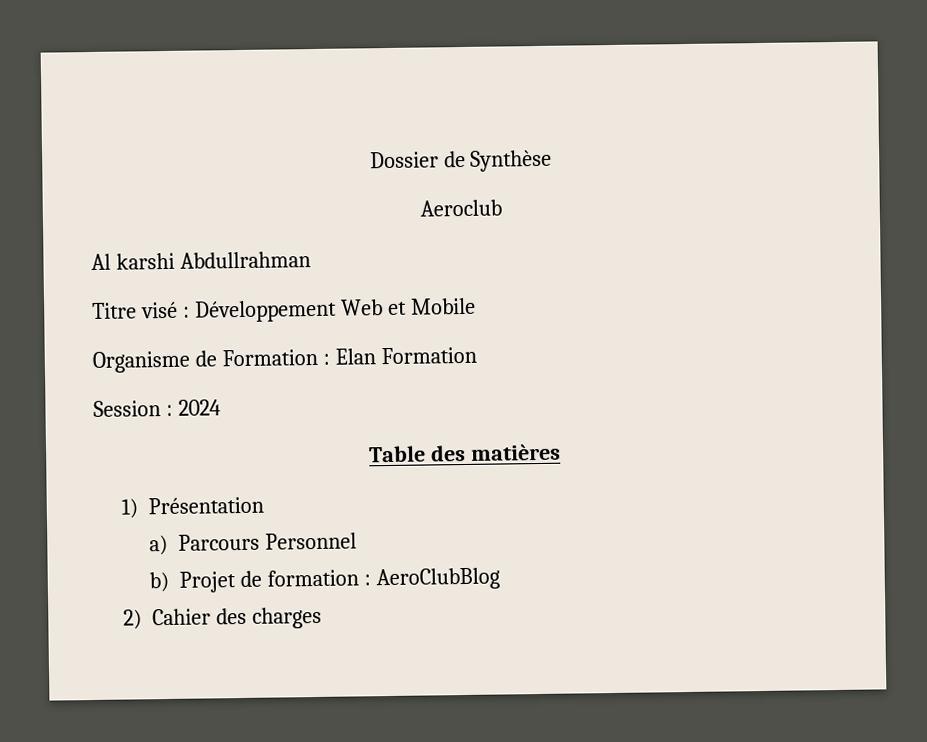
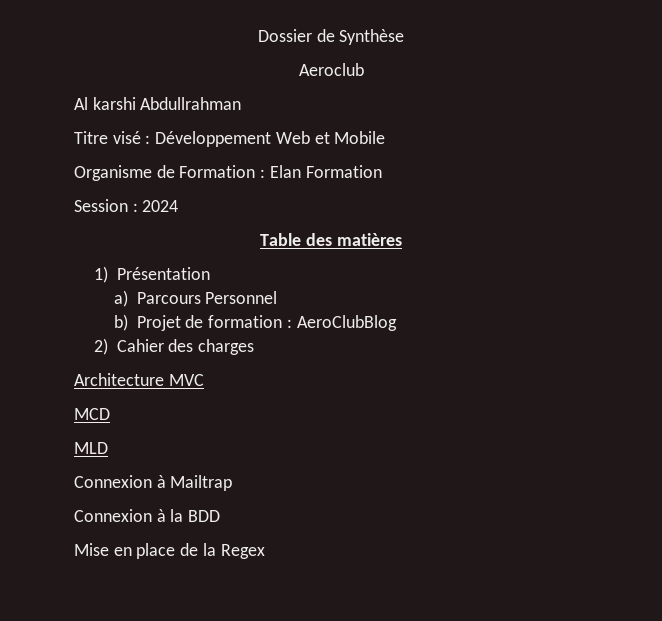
+ Architecture MVC
+ MCD
+ MLD
+ Connexion à Mailtrap
+ Connexion à la BDD
+ Mise en place de la Regex

